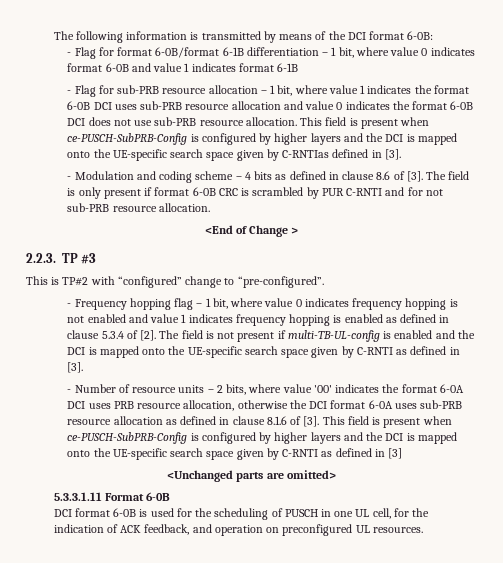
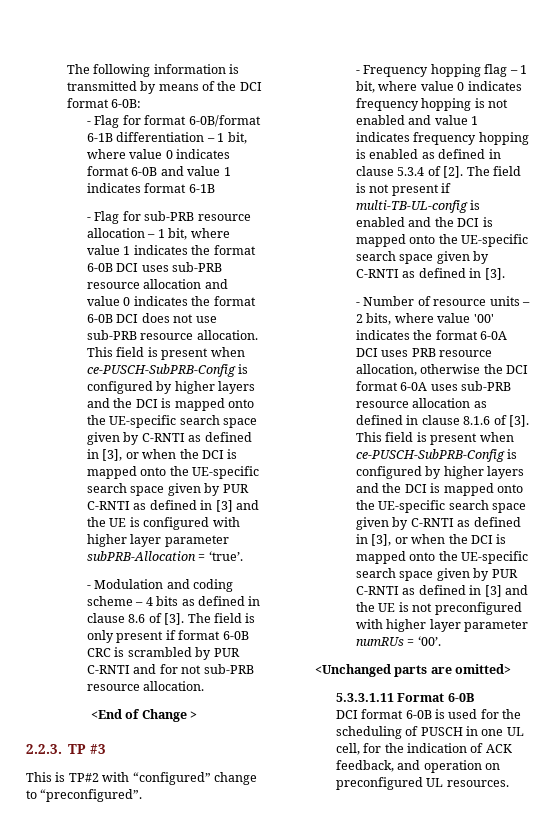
- This field is present when ce-PUSCH-SubPRB-Config is configured by higher layers and the DCI is mapped onto the UE-specific search space given by C-RNTIas defined in [3].
+ This field is present when ce-PUSCH-SubPRB-Config is configured by higher layers and the DCI is mapped onto the UE-specific search space given by C-RNTI as defined in [3], or when the DCI is mapped onto the UE-specific search space given by PUR C-RNTI as defined in [3] and the UE is configured with higher layer parameter subPRB-Allocation = ‘true’.
- This is TP#2 with “configured” change to “pre-configured”.
+ This is TP#2 with “configured” change to “preconfigured”.
- This field is present when ce-PUSCH-SubPRB-Config is configured by higher layers and the DCI is mapped onto the UE-specific search space given by C-RNTI as defined in [3]
+ This field is present when ce-PUSCH-SubPRB-Config is configured by higher layers and the DCI is mapped onto the UE-specific search space given by C-RNTI as defined in [3], or when the DCI is mapped onto the UE-specific search space given by PUR C-RNTI as defined in [3] and the UE is not preconfigured with higher layer parameter numRUs = ‘00’.

